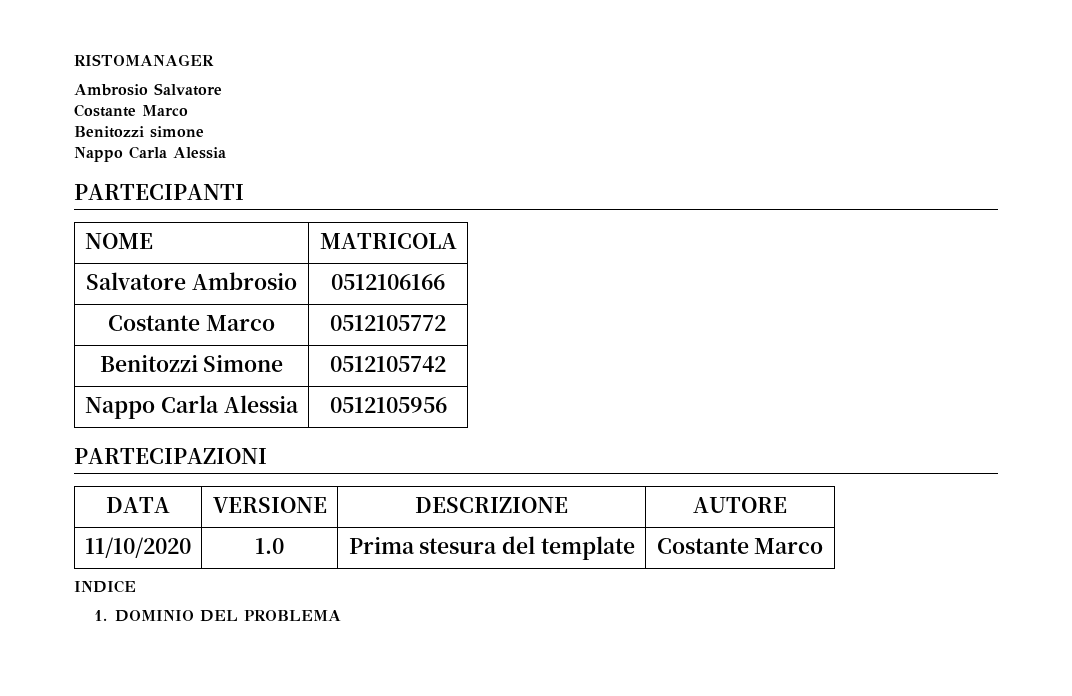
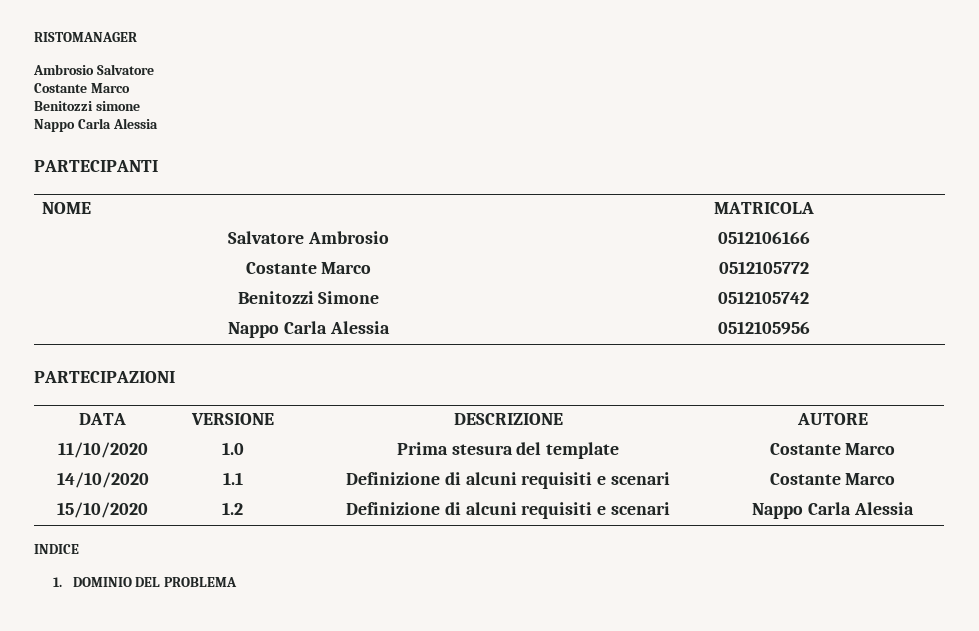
+ 14/10/2020 | 1.1 | Definizione di alcuni requisiti e scenari | Costante Marco
+ 15/10/2020 | 1.2 | Definizione di alcuni requisiti e scenari | Nappo Carla Alessia

